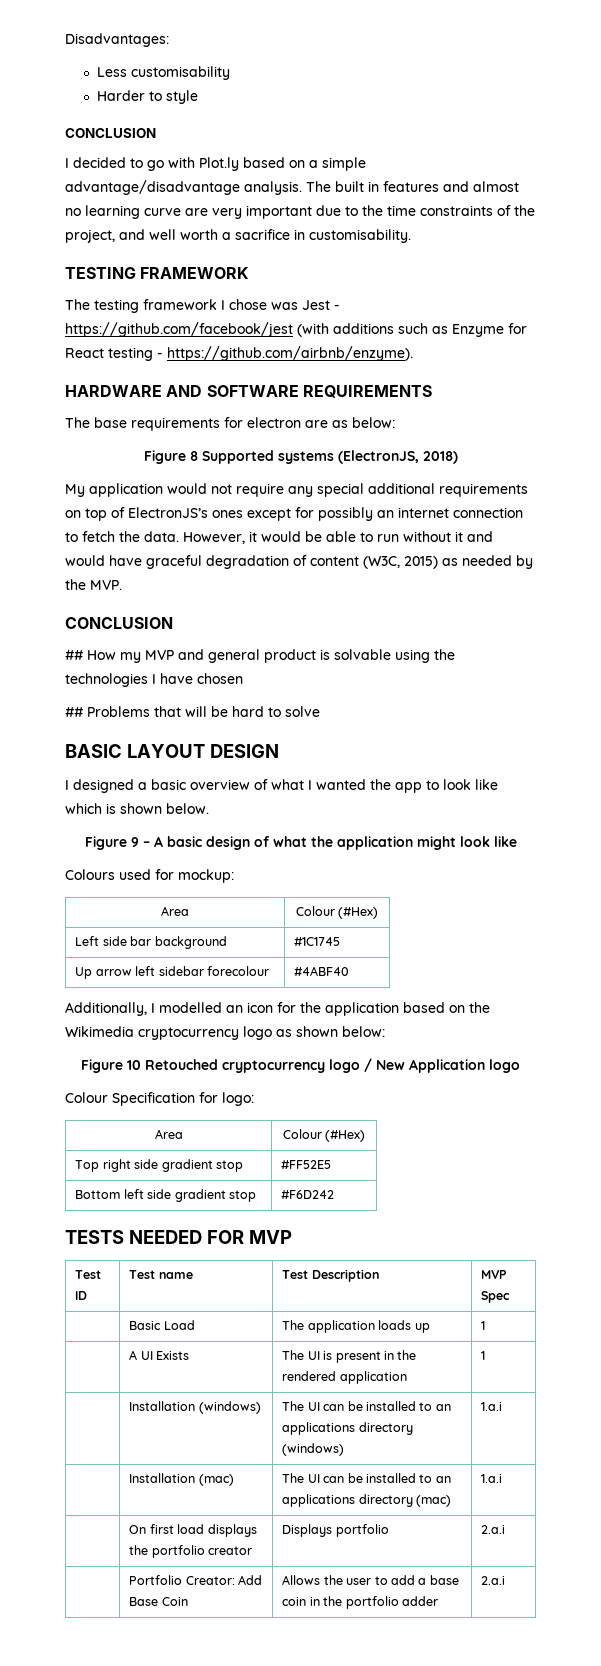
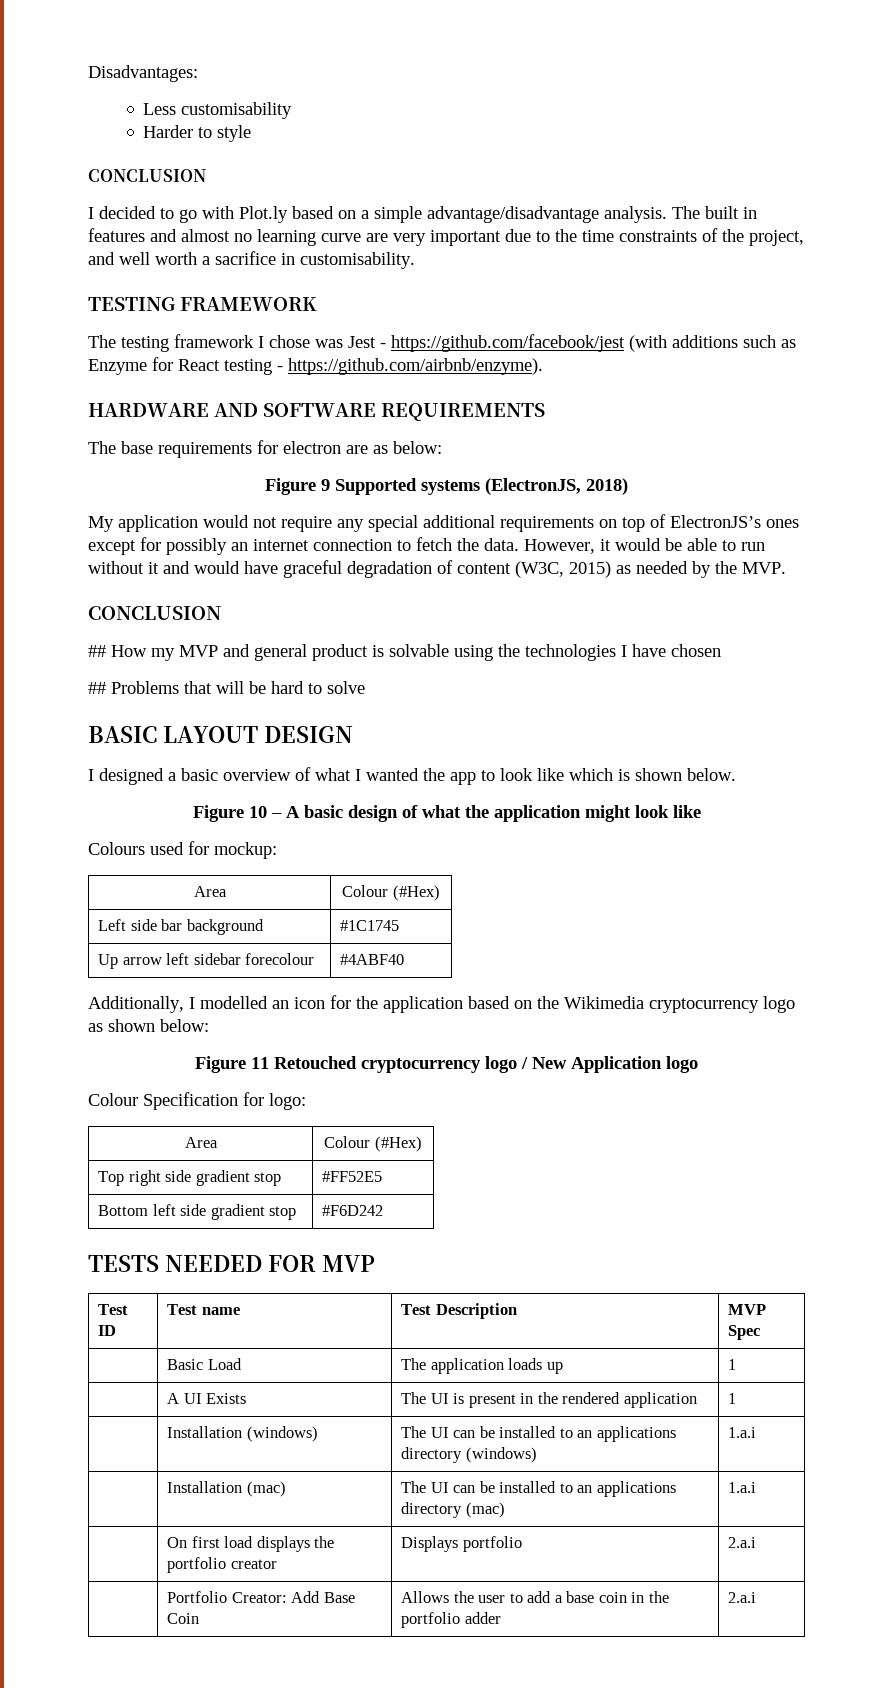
- Figure 8 Supported systems (ElectronJS, 2018)
+ Figure 9 Supported systems (ElectronJS, 2018)
- Figure 9 – A basic design of what the application might look like
+ Figure 10 – A basic design of what the application might look like
- Figure 10 Retouched cryptocurrency logo / New Application logo
+ Figure 11 Retouched cryptocurrency logo / New Application logo

